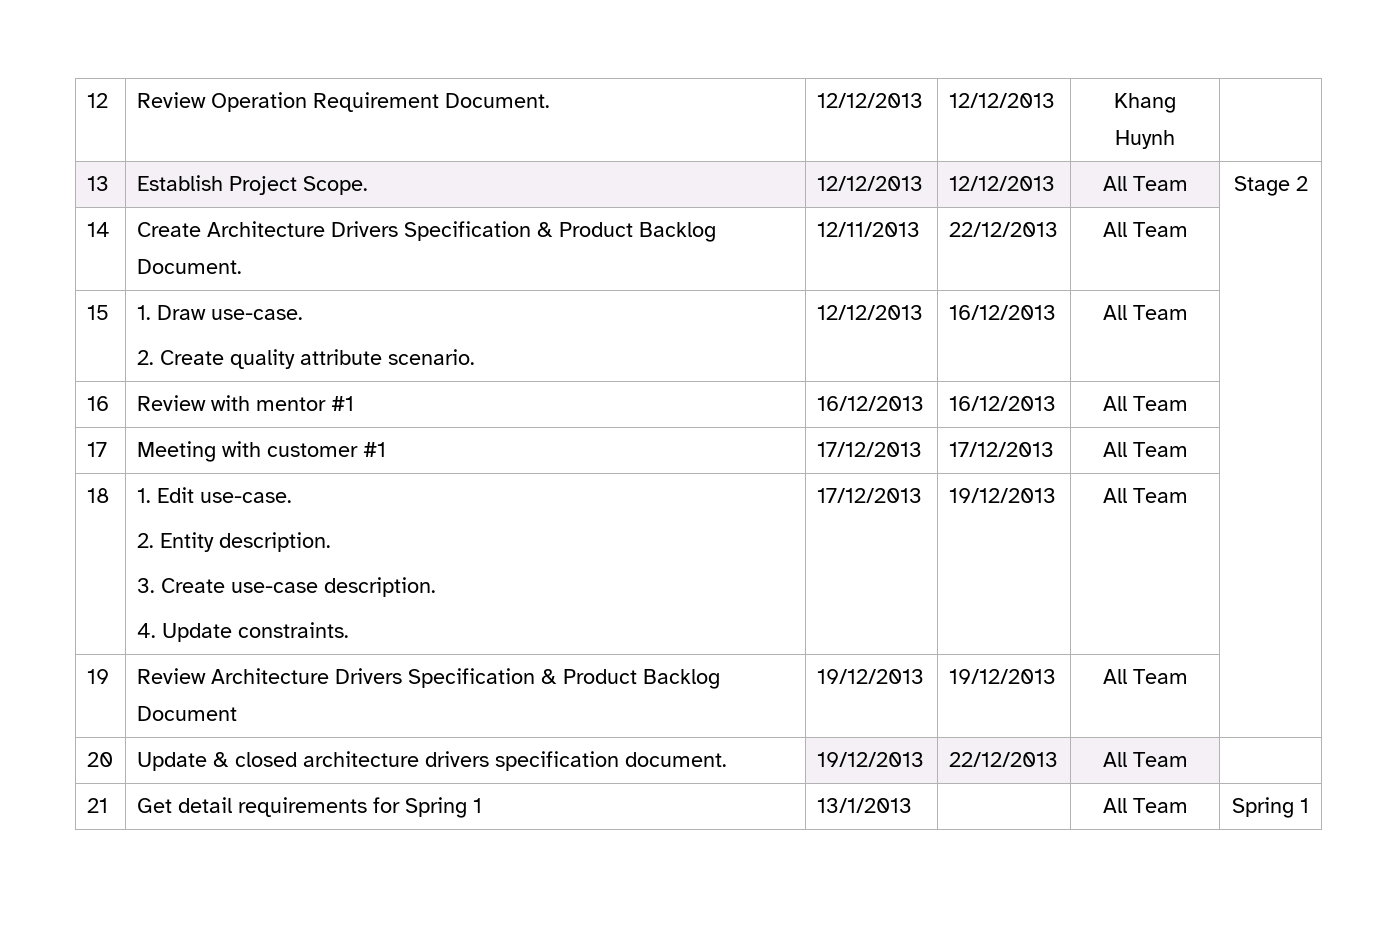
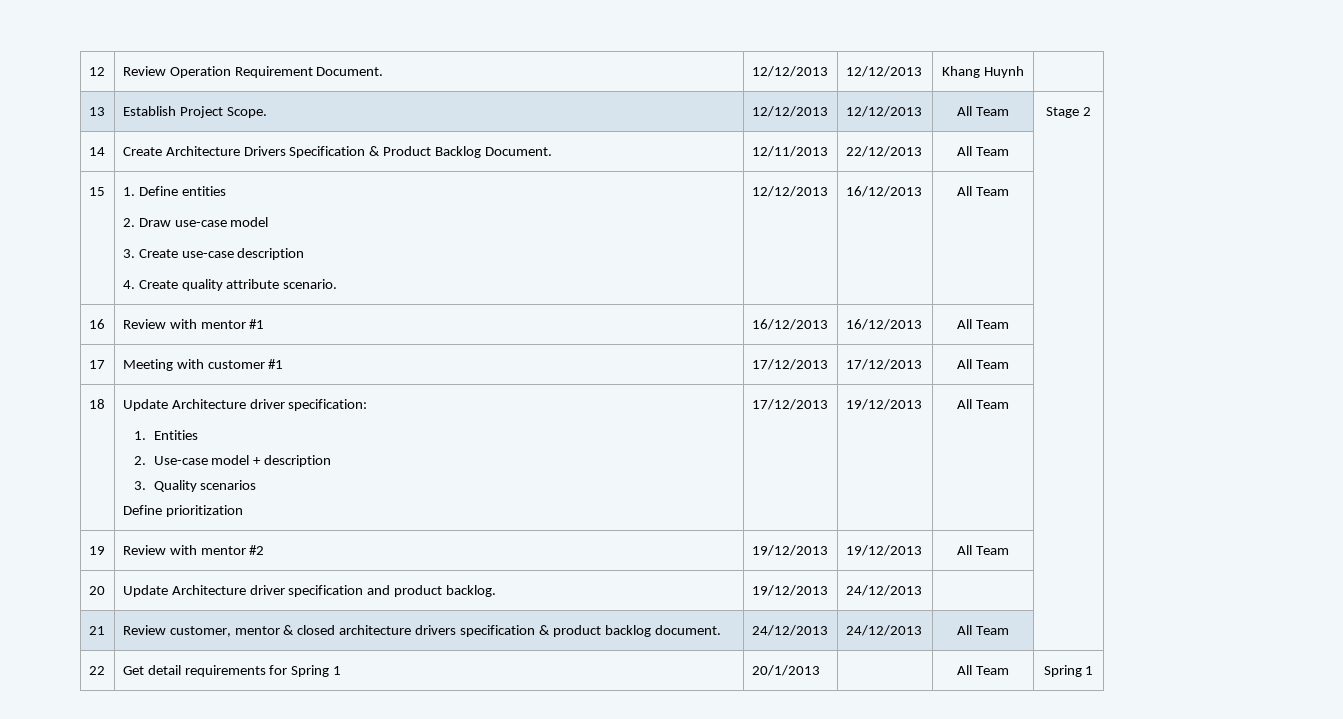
- 15 | 1. Draw use-case.
- 2. Create quality attribute scenario. | 12/12/2013 | 16/12/2013 | All Team |
+ 15 | 1. Define entities
+ 2. Draw use-case model
+ 3. Create use-case description
+ 4. Create quality attribute scenario. | 12/12/2013 | 16/12/2013 | All Team |
- 18 | 1. Edit use-case.
- 2. Entity description.
- 3. Create use-case description.
- 4. Update constraints. | 17/12/2013 | 19/12/2013 | All Team |
+ 18 | Update Architecture driver specification:
+ 1. Entities
+ 2. Use-case model + description
+ 3. Quality scenarios
+ Define prioritization | 17/12/2013 | 19/12/2013 | All Team |
- 19 | Review Architecture Drivers Specification & Product Backlog Document | 19/12/2013 | 19/12/2013 | All Team |
+ 19 | Review with mentor #2 | 19/12/2013 | 19/12/2013 | All Team |
- 20 | Update & closed architecture drivers specification document. | 19/12/2013 | 22/12/2013 | All Team |
- 21 | Get detail requirements for Spring 1 | 13/1/2013 | | All Team | Spring 1
+ 20 | Update Architecture driver specification and product backlog. | 19/12/2013 | 24/12/2013 | |
+ 21 | Review customer, mentor & closed architecture drivers specification & product backlog document. | 24/12/2013 | 24/12/2013 | All Team |
+ 22 | Get detail requirements for Spring 1 | 20/1/2013 | | All Team | Spring 1

